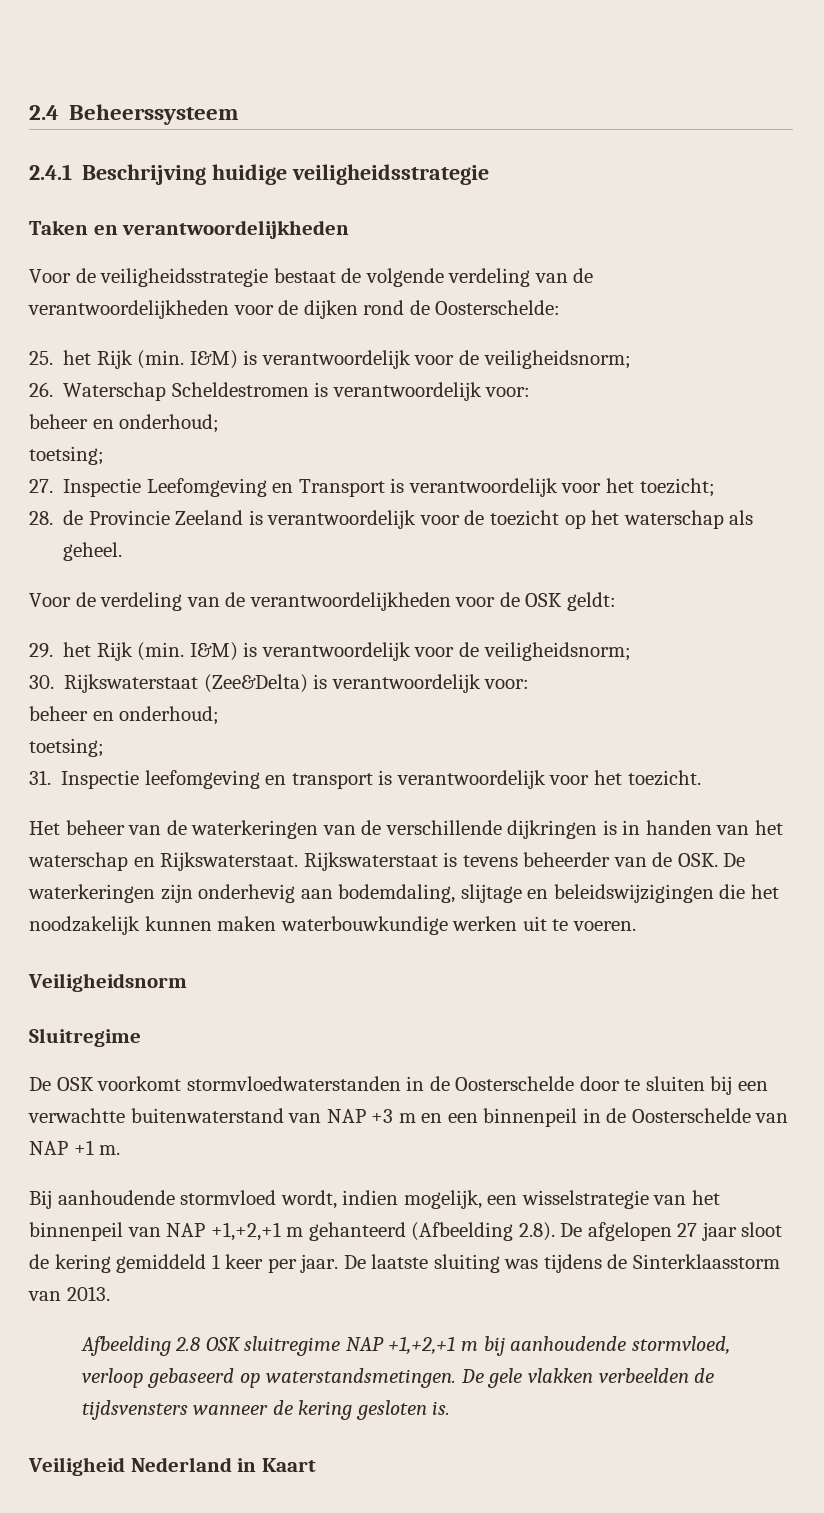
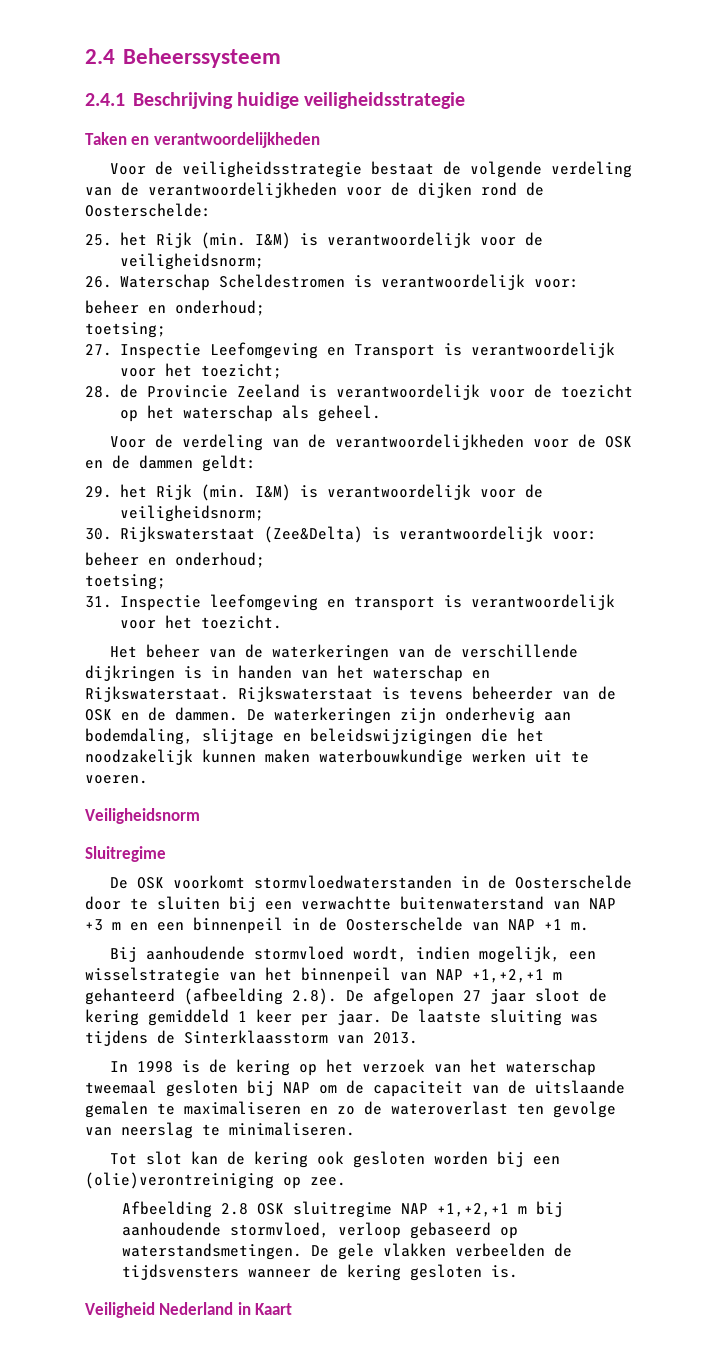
- Voor de verdeling van de verantwoordelijkheden voor de OSK geldt:
+ Voor de verdeling van de verantwoordelijkheden voor de OSK en de dammen geldt:
- Rijkswaterstaat is tevens beheerder van de OSK. De waterkeringen zijn onderhevig aan bodemdaling, slijtage en beleidswijzigingen die het noodzakelijk kunnen maken waterbouwkundige werken uit te voeren.
+ Rijkswaterstaat is tevens beheerder van de OSK en de dammen. De waterkeringen zijn onderhevig aan bodemdaling, slijtage en beleidswijzigingen die het noodzakelijk kunnen maken waterbouwkundige werken uit te voeren.
- Bij aanhoudende stormvloed wordt, indien mogelijk, een wisselstrategie van het binnenpeil van NAP +1,+2,+1 m gehanteerd (Afbeelding 2.8). De afgelopen 27 jaar sloot de kering gemiddeld 1 keer per jaar.
+ Bij aanhoudende stormvloed wordt, indien mogelijk, een wisselstrategie van het binnenpeil van NAP +1,+2,+1 m gehanteerd (afbeelding 2.8). De afgelopen 27 jaar sloot de kering gemiddeld 1 keer per jaar.
+ In 1998 is de kering op het verzoek van het waterschap tweemaal gesloten bij NAP om de capaciteit van de uitslaande gemalen te maximaliseren en zo de wateroverlast ten gevolge van neerslag te minimaliseren.
+ Tot slot kan de kering ook gesloten worden bij een (olie)verontreiniging op zee.

